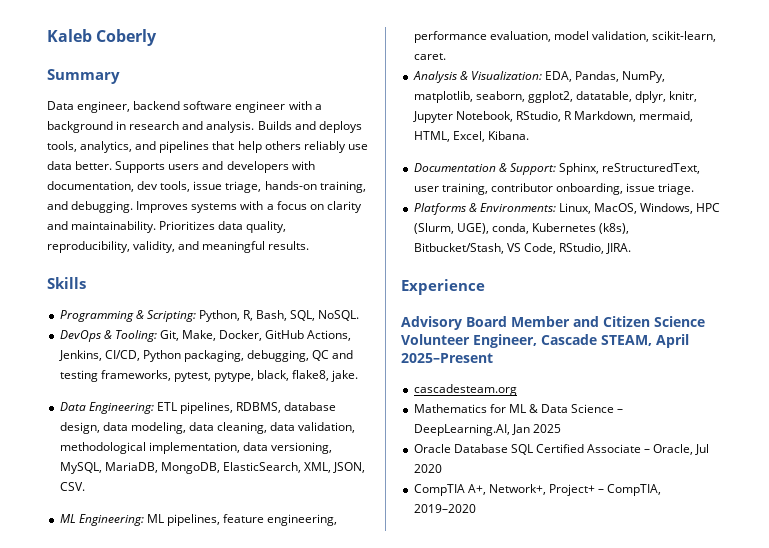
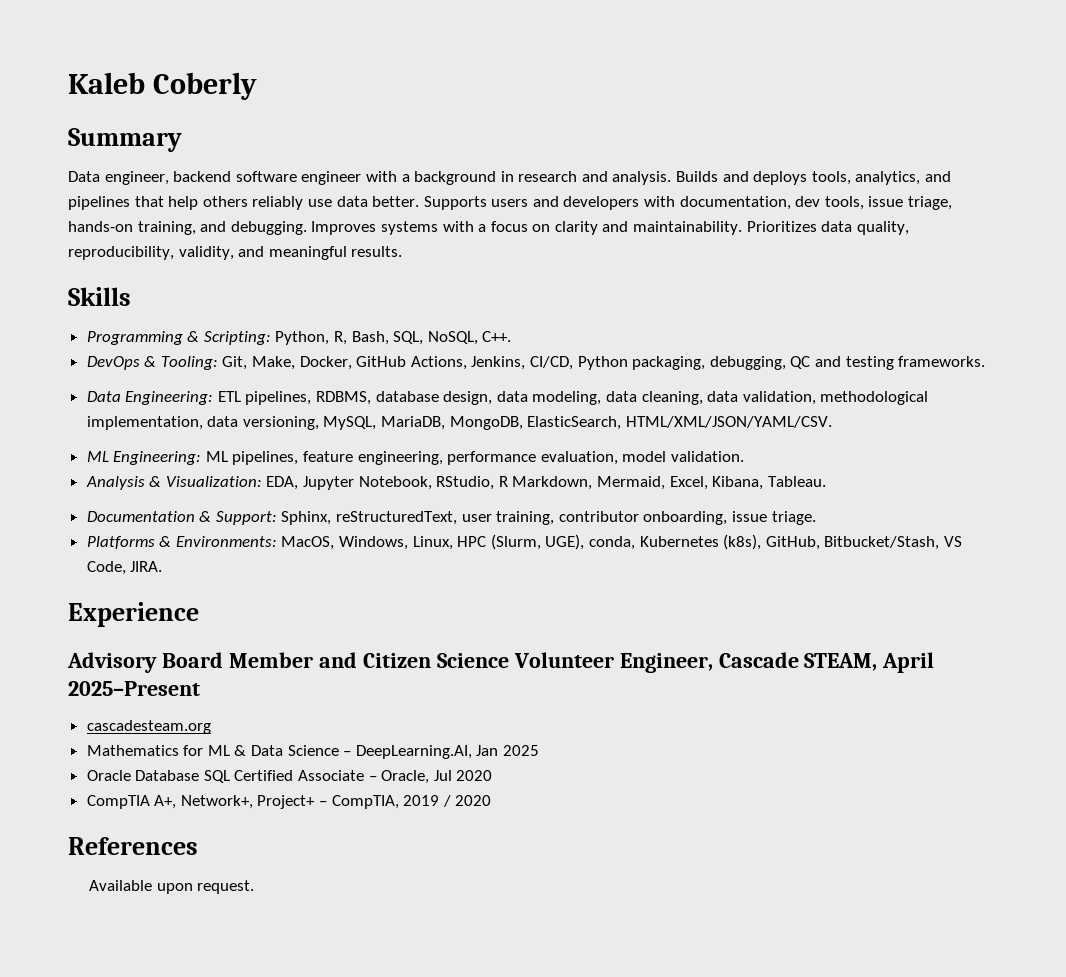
- Programming & Scripting: Python, R, Bash, SQL, NoSQL.
+ Programming & Scripting: Python, R, Bash, SQL, NoSQL, C++.
- DevOps & Tooling: Git, Make, Docker, GitHub Actions, Jenkins, CI/CD, Python packaging, debugging, QC and testing frameworks, pytest, pytype, black, flake8, jake.
+ DevOps & Tooling: Git, Make, Docker, GitHub Actions, Jenkins, CI/CD, Python packaging, debugging, QC and testing frameworks.
- Data Engineering: ETL pipelines, RDBMS, database design, data modeling, data cleaning, data validation, methodological implementation, data versioning, MySQL, MariaDB, MongoDB, ElasticSearch, XML, JSON, CSV.
+ Data Engineering: ETL pipelines, RDBMS, database design, data modeling, data cleaning, data validation, methodological implementation, data versioning, MySQL, MariaDB, MongoDB, ElasticSearch, HTML/XML/JSON/YAML/CSV.
- ML Engineering: ML pipelines, feature engineering, performance evaluation, model validation, scikit-learn, caret.
+ ML Engineering: ML pipelines, feature engineering, performance evaluation, model validation.
- Analysis & Visualization: EDA, Pandas, NumPy, matplotlib, seaborn, ggplot2, datatable, dplyr, knitr, Jupyter Notebook, RStudio, R Markdown, mermaid, HTML, Excel, Kibana.
+ Analysis & Visualization: EDA, Jupyter Notebook, RStudio, R Markdown, Mermaid, Excel, Kibana, Tableau.
- Platforms & Environments: Linux, MacOS, Windows, HPC (Slurm, UGE), conda, Kubernetes (k8s), Bitbucket/Stash, VS Code, RStudio, JIRA.
+ Platforms & Environments: MacOS, Windows, Linux, HPC (Slurm, UGE), conda, Kubernetes (k8s), GitHub, Bitbucket/Stash, VS Code, JIRA.
- CompTIA A+, Network+, Project+ – CompTIA, 2019–2020
+ CompTIA A+, Network+, Project+ – CompTIA, 2019 / 2020
+ References
+ Available upon request.

